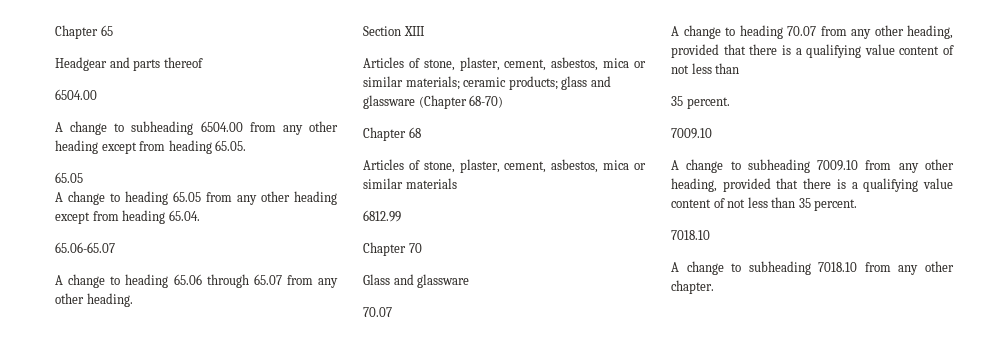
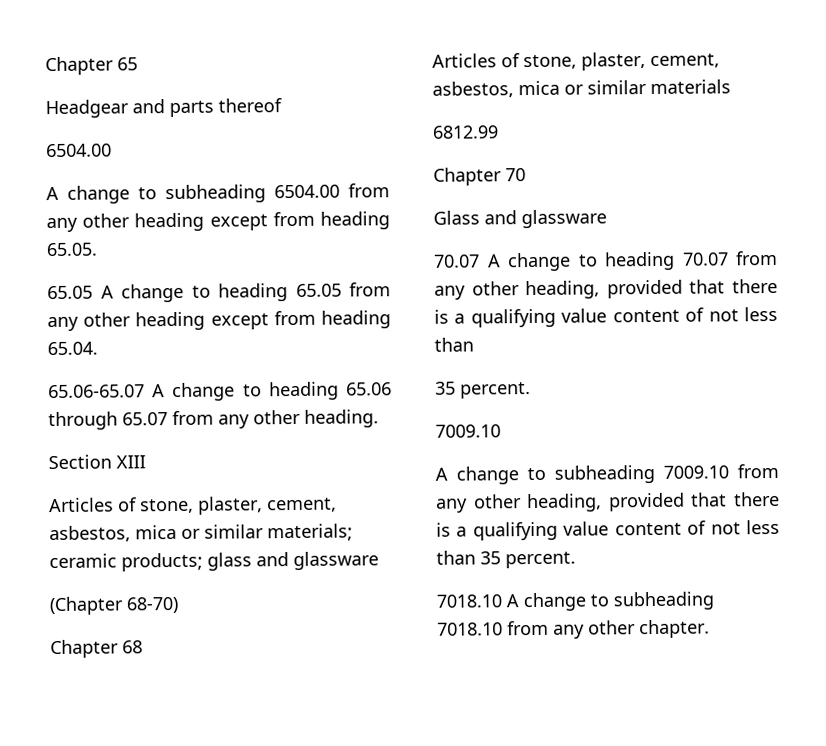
  A change to subheading 6504.00 from any other heading except from heading 65.05.
- 65.05
- A change to heading 65.05 from any other heading except from heading 65.04.
+ 65.05 A change to heading 65.05 from any other heading except from heading 65.04.
- 65.06-65.07
- A change to heading 65.06 through 65.07 from any other heading.
+ 65.06-65.07 A change to heading 65.06 through 65.07 from any other heading.
- Articles of stone, plaster, cement, asbestos, mica or similar materials; ceramic products; glass and glassware (Chapter 68-70)
+ Articles of stone, plaster, cement, asbestos, mica or similar materials; ceramic products; glass and glassware
+ (Chapter 68-70)
  Glass and glassware
- 70.07
- A change to heading 70.07 from any other heading, provided that there is a qualifying value content of not less than
+ 70.07 A change to heading 70.07 from any other heading, provided that there is a qualifying value content of not less than
  A change to subheading 7009.10 from any other heading, provided that there is a qualifying value content of not less than 35 percent.
- 7018.10
- A change to subheading 7018.10 from any other chapter.
+ 7018.10 A change to subheading 7018.10 from any other chapter.

